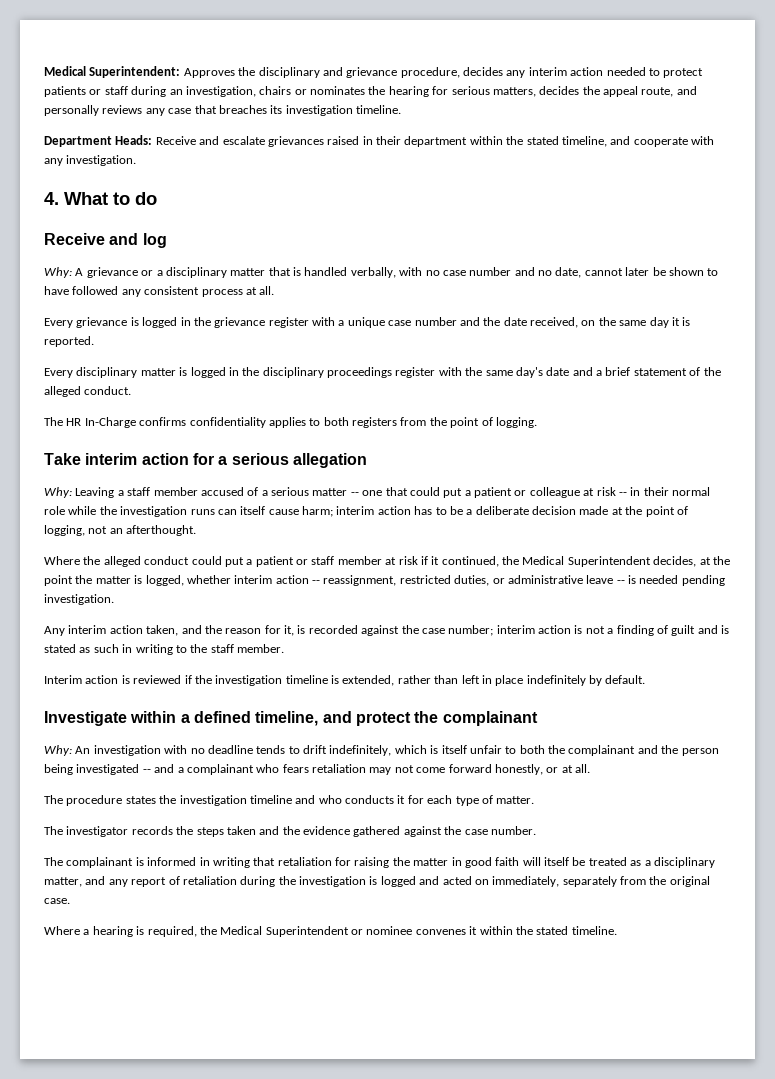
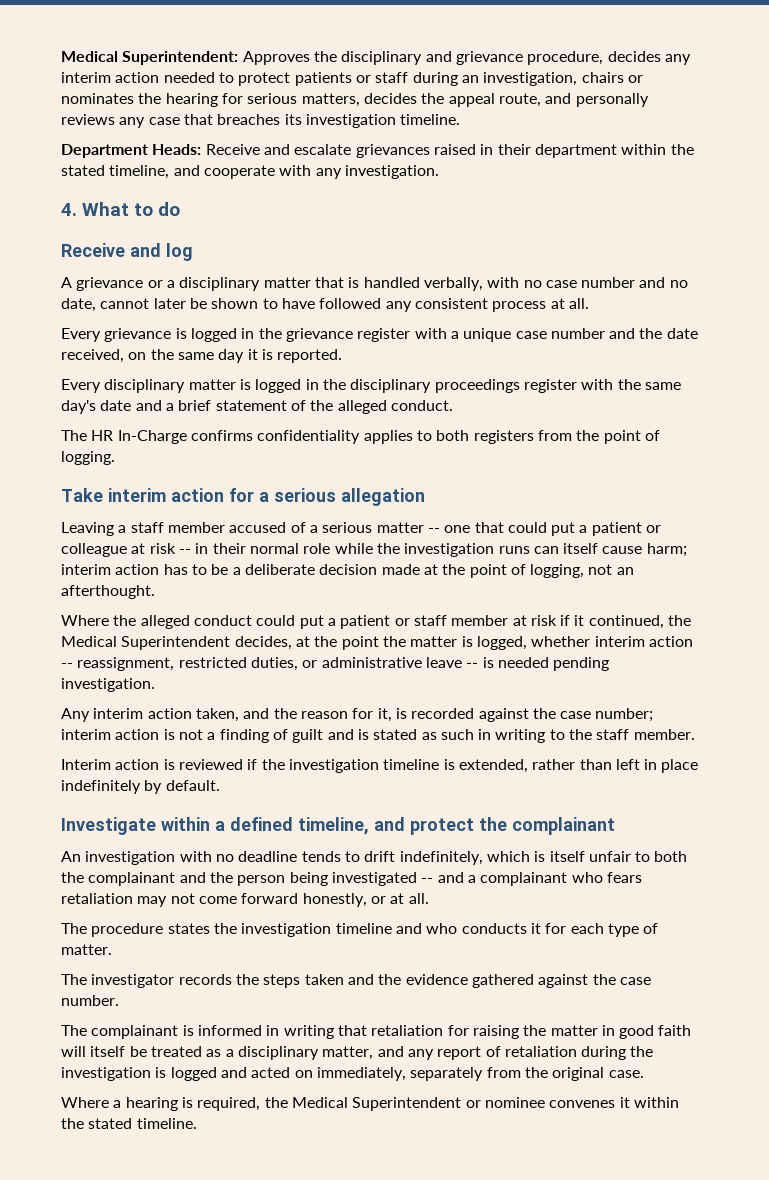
- Why: A grievance or a disciplinary matter that is handled verbally, with no case number and no date, cannot later be shown to have followed any consistent process at all.
+ A grievance or a disciplinary matter that is handled verbally, with no case number and no date, cannot later be shown to have followed any consistent process at all.
- Why: Leaving a staff member accused of a serious matter -- one that could put a patient or colleague at risk -- in their normal role while the investigation runs can itself cause harm; interim action has to be a deliberate decision made at the point of logging, not an afterthought.
+ Leaving a staff member accused of a serious matter -- one that could put a patient or colleague at risk -- in their normal role while the investigation runs can itself cause harm; interim action has to be a deliberate decision made at the point of logging, not an afterthought.
- Why: An investigation with no deadline tends to drift indefinitely, which is itself unfair to both the complainant and the person being investigated -- and a complainant who fears retaliation may not come forward honestly, or at all.
+ An investigation with no deadline tends to drift indefinitely, which is itself unfair to both the complainant and the person being investigated -- and a complainant who fears retaliation may not come forward honestly, or at all.

